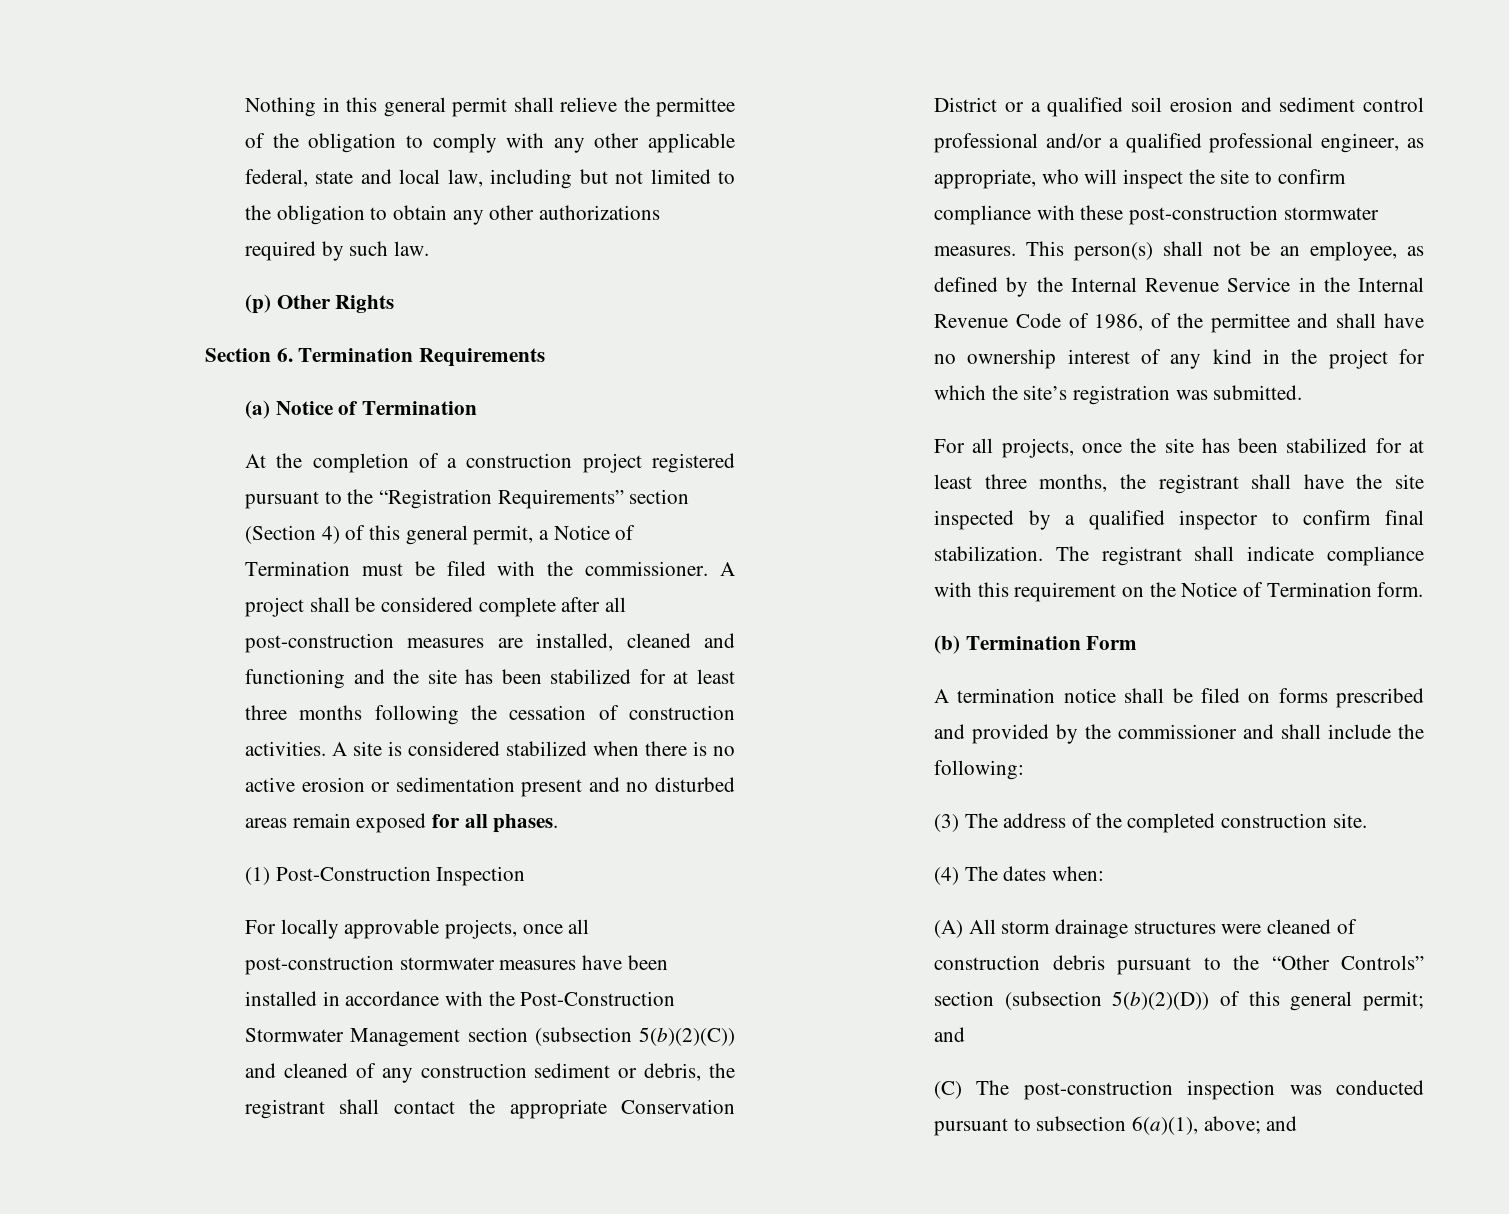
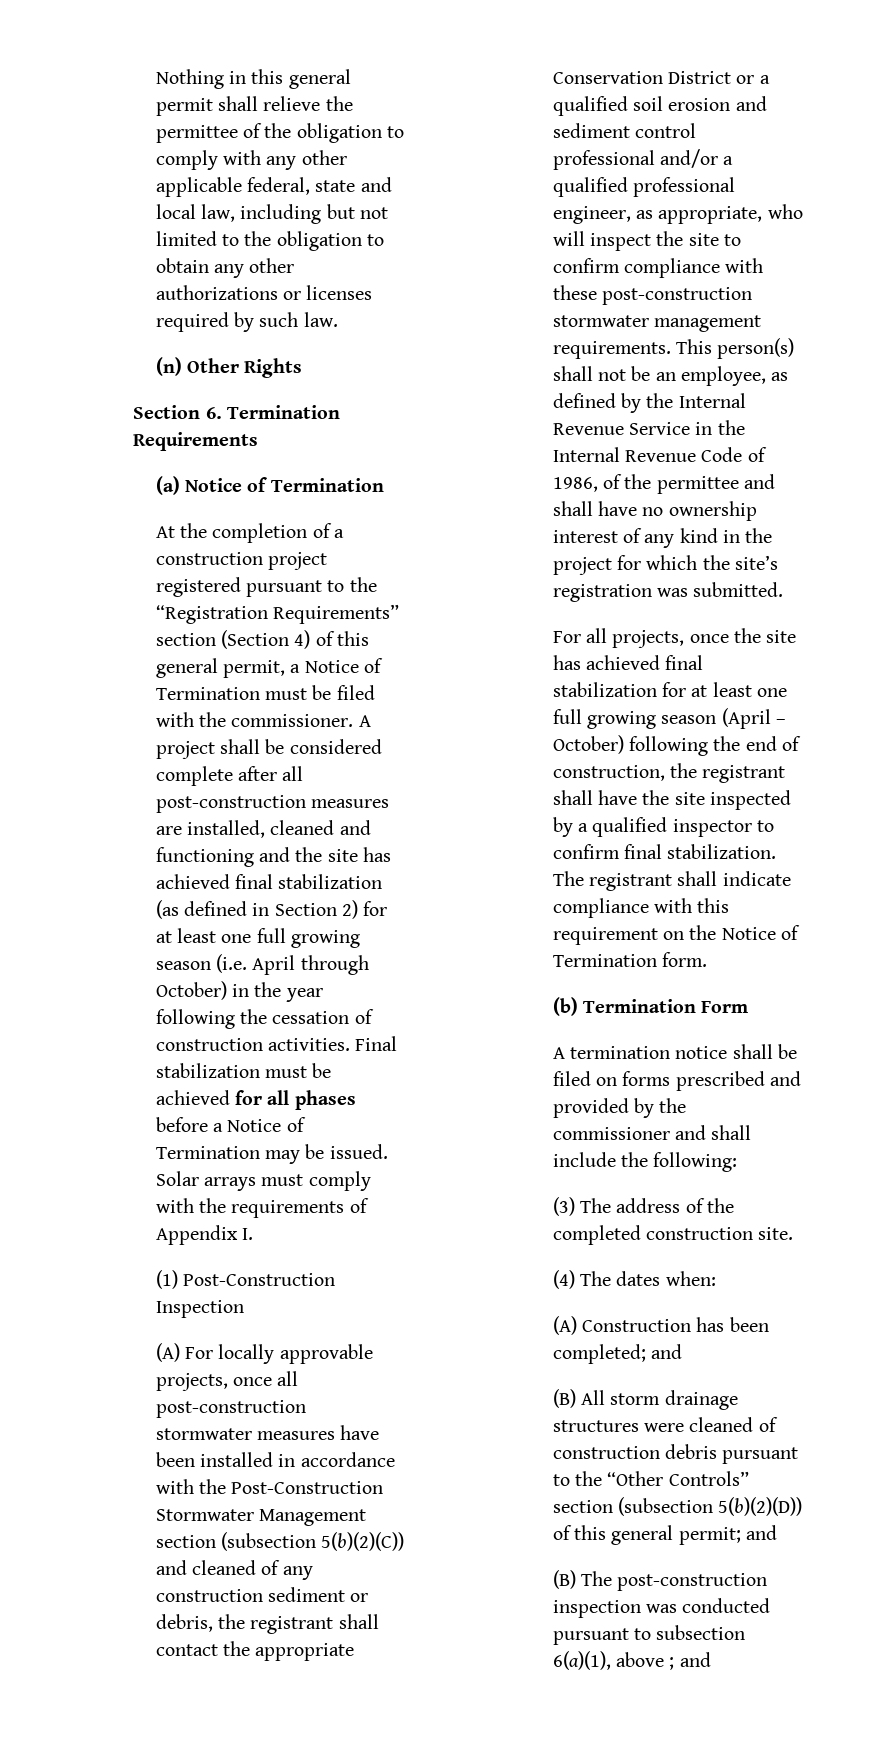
- Nothing in this general permit shall relieve the permittee of the obligation to comply with any other applicable federal, state and local law, including but not limited to the obligation to obtain any other authorizations required by such law.
+ Nothing in this general permit shall relieve the permittee of the obligation to comply with any other applicable federal, state and local law, including but not limited to the obligation to obtain any other authorizations or licenses required by such law.
- (p) Other Rights
+ (n) Other Rights
- A project shall be considered complete after all post-construction measures are installed, cleaned and functioning and the site has been stabilized for at least three months following the cessation of construction activities.
+ A project shall be considered complete after all post-construction measures are installed, cleaned and functioning and the site has achieved final stabilization (as defined in Section 2) for at least one full growing season (i.e. April through October) in the year following the cessation of construction activities.
- A site is considered stabilized when there is no active erosion or sedimentation present and no disturbed areas remain exposed for all phases.
+ Final stabilization must be achieved for all phases before a Notice of Termination may be issued. Solar arrays must comply with the requirements of Appendix I.
- For locally approvable projects, once all post-construction stormwater measures have been installed in accordance with the Post-Construction Stormwater Management section (subsection 5(b)(2)(C)) and cleaned of any construction sediment or debris, the registrant shall contact the appropriate Conservation District or a qualified soil erosion and sediment control professional and/or a qualified professional engineer, as appropriate, who will inspect the site to confirm compliance with these post-construction stormwater measures.
+ (A) For locally approvable projects, once all post-construction stormwater measures have been installed in accordance with the Post-Construction Stormwater Management section (subsection 5(b)(2)(C)) and cleaned of any construction sediment or debris, the registrant shall contact the appropriate Conservation District or a qualified soil erosion and sediment control professional and/or a qualified professional engineer, as appropriate, who will inspect the site to confirm compliance with these post-construction stormwater management requirements.
- For all projects, once the site has been stabilized for at least three months, the registrant shall have the site inspected by a qualified inspector to confirm final stabilization.
+ For all projects, once the site has achieved final stabilization for at least one full growing season (April – October) following the end of construction, the registrant shall have the site inspected by a qualified inspector to confirm final stabilization.
- (A) All storm drainage structures were cleaned of construction debris pursuant to the “Other Controls” section (subsection 5(b)(2)(D)) of this general permit; and
+ (A) Construction has been completed; and
+ (B) All storm drainage structures were cleaned of construction debris pursuant to the “Other Controls” section (subsection 5(b)(2)(D)) of this general permit; and
- (C) The post-construction inspection was conducted pursuant to subsection 6(a)(1), above; and
+ (B) The post-construction inspection was conducted pursuant to subsection 6(a)(1), above ; and

